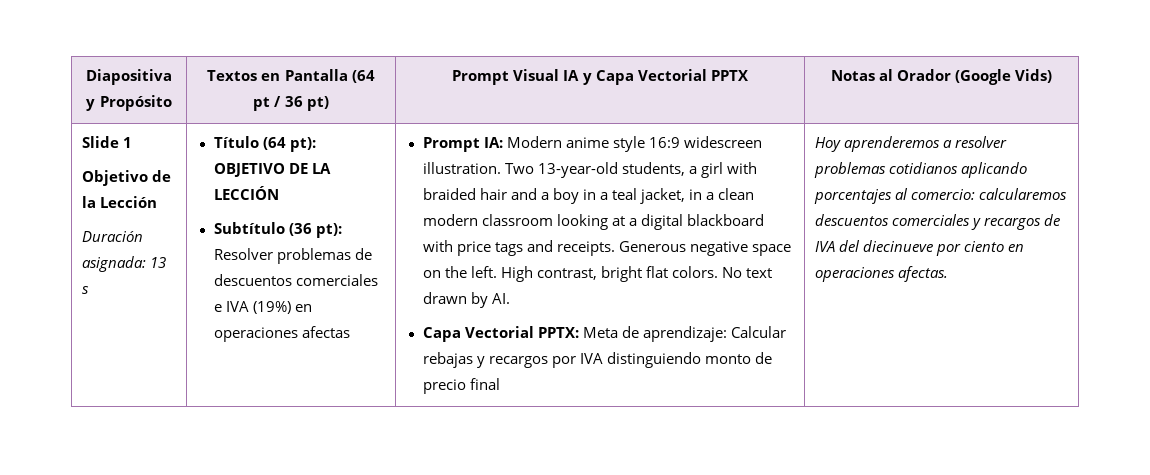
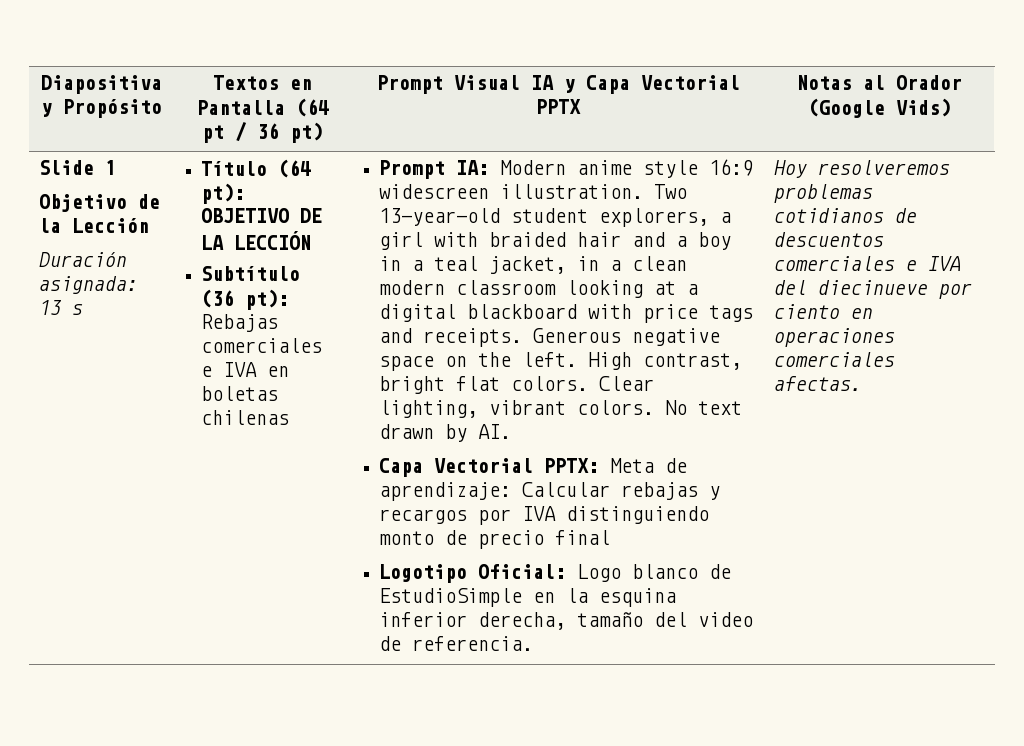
- Subtítulo (36 pt): Resolver problemas de descuentos comerciales e IVA (19%) en operaciones afectas
+ Subtítulo (36 pt): Rebajas comerciales e IVA en boletas chilenas
- Two 13-year-old students, a girl with braided hair and a boy in a teal jacket, in a clean modern classroom looking at a digital blackboard with price tags and receipts.
+ Two 13-year-old student explorers, a girl with braided hair and a boy in a teal jacket, in a clean modern classroom looking at a digital blackboard with price tags and receipts.
+ Clear lighting, vibrant colors.
- Hoy aprenderemos a resolver problemas cotidianos aplicando porcentajes al comercio: calcularemos descuentos comerciales y recargos de IVA del diecinueve por ciento en operaciones afectas.
+ Logotipo Oficial: Logo blanco de EstudioSimple en la esquina inferior derecha, tamaño del video de referencia. | Hoy resolveremos problemas cotidianos de descuentos comerciales e IVA del diecinueve por ciento en operaciones comerciales afectas.

